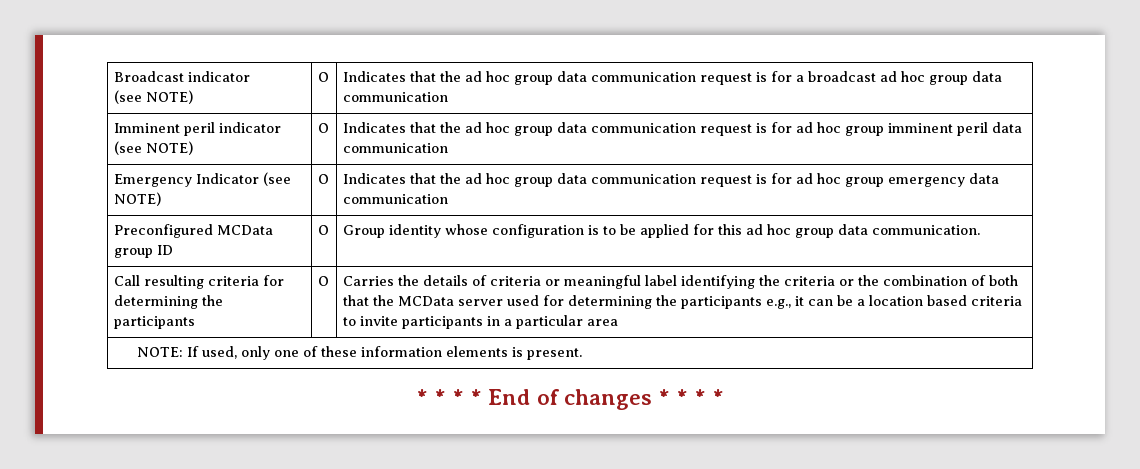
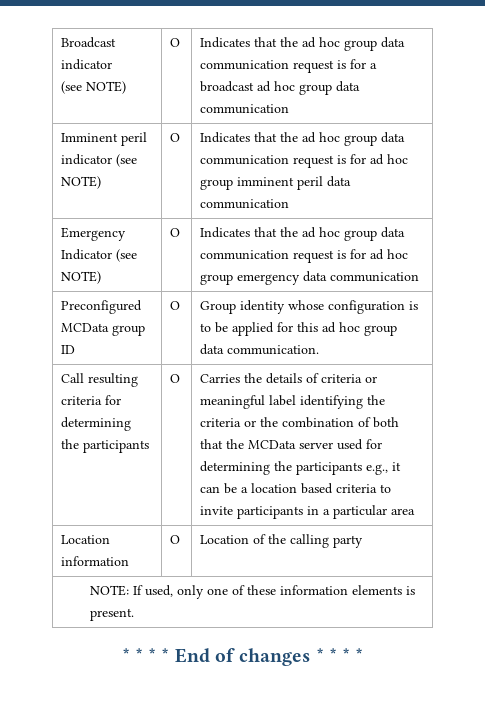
+ Location information | O | Location of the calling party

